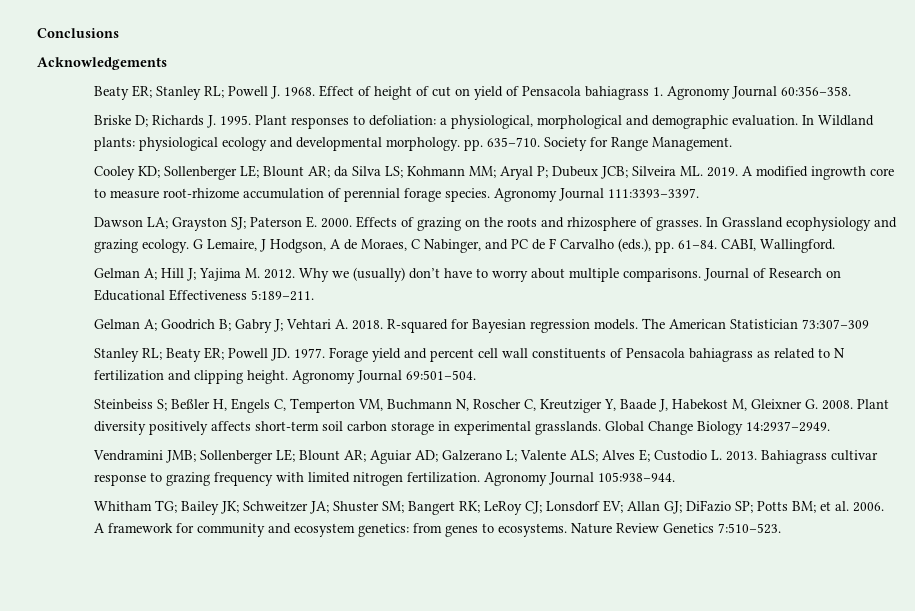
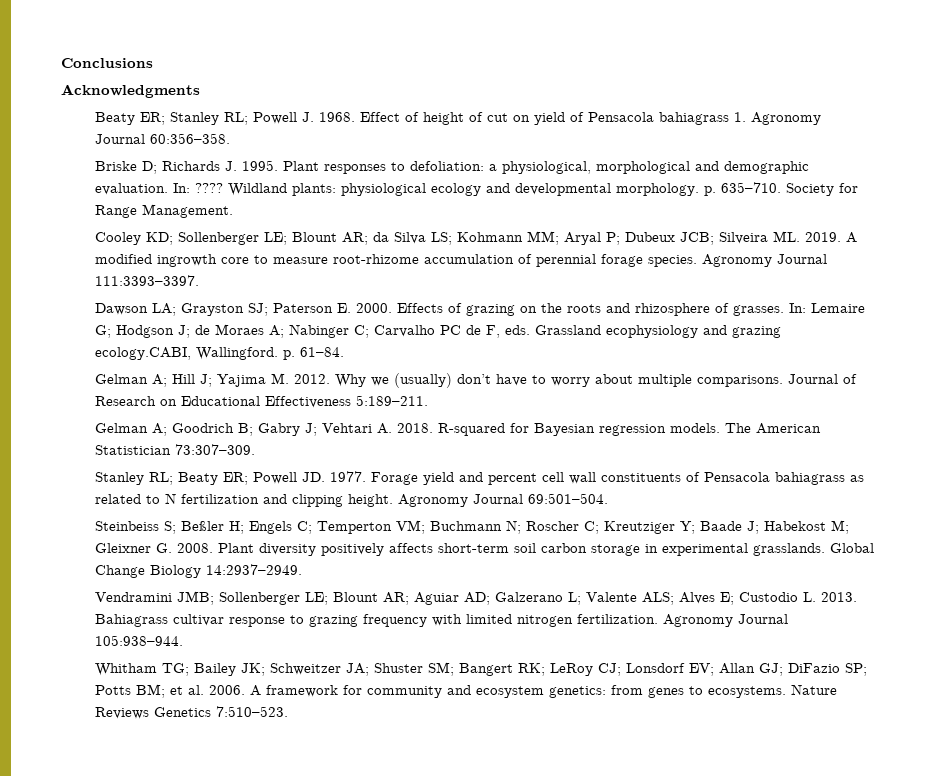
- Acknowledgements
+ Acknowledgments
- In Wildland plants: physiological ecology and developmental morphology. pp. 635–710.
+ In: ???? Wildland plants: physiological ecology and developmental morphology. p. 635–710.
- In Grassland ecophysiology and grazing ecology. G Lemaire, J Hodgson, A de Moraes, C Nabinger, and PC de F Carvalho (eds.), pp. 61–84. CABI, Wallingford.
+ In: Lemaire G; Hodgson J; de Moraes A; Nabinger C; Carvalho PC de F, eds. Grassland ecophysiology and grazing ecology.CABI, Wallingford. p. 61–84.
- The American Statistician 73:307–309
+ The American Statistician 73:307–309.
- Steinbeiss S; Beßler H, Engels C, Temperton VM, Buchmann N, Roscher C, Kreutziger Y, Baade J, Habekost M, Gleixner G. 2008.
+ Steinbeiss S; Beßler H; Engels C; Temperton VM; Buchmann N; Roscher C; Kreutziger Y; Baade J; Habekost M; Gleixner G. 2008.
- Nature Review Genetics 7:510–523.
+ Nature Reviews Genetics 7:510–523.

